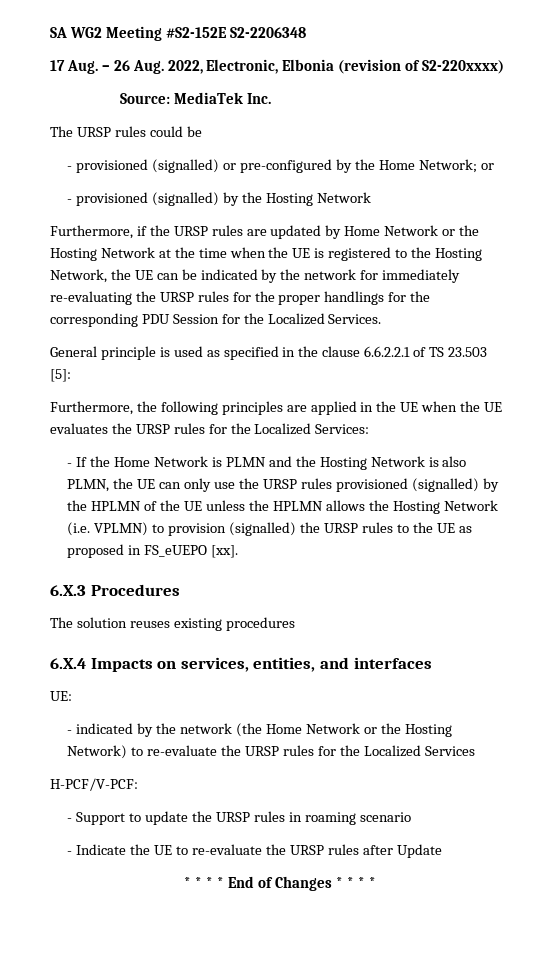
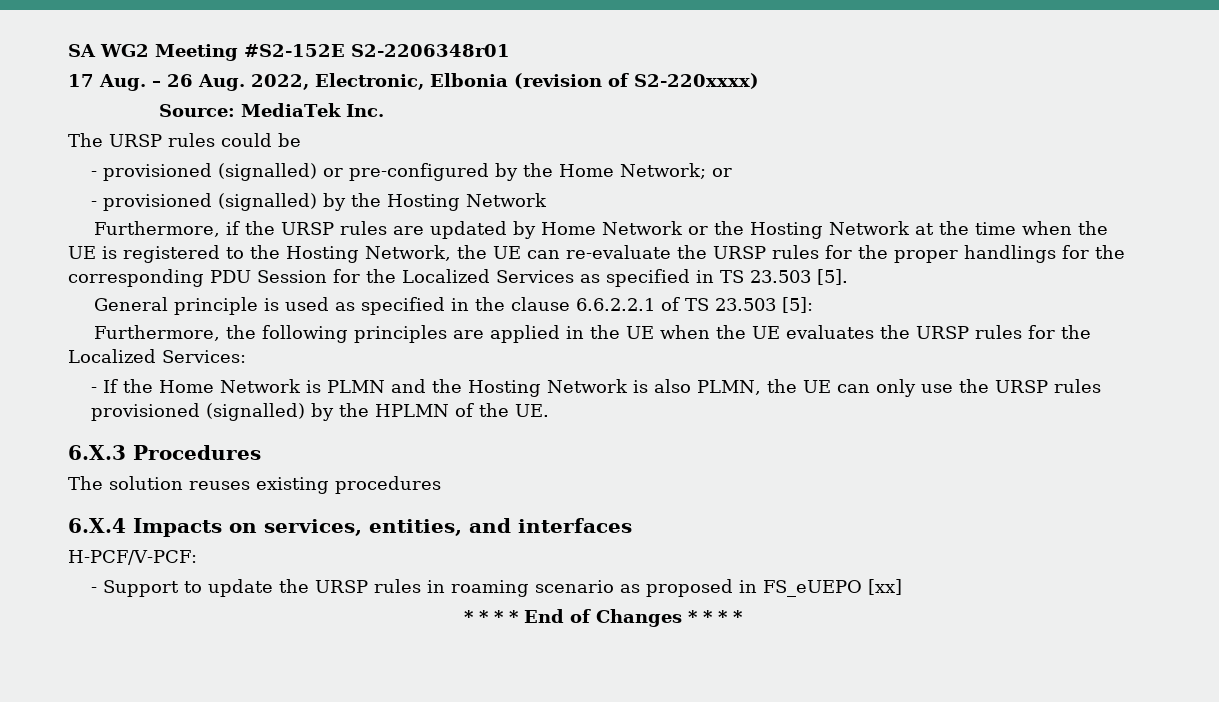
- SA WG2 Meeting #S2-152E S2-2206348
+ SA WG2 Meeting #S2-152E S2-2206348r01
- Furthermore, if the URSP rules are updated by Home Network or the Hosting Network at the time when the UE is registered to the Hosting Network, the UE can be indicated by the network for immediately re-evaluating the URSP rules for the proper handlings for the corresponding PDU Session for the Localized Services.
+ Furthermore, if the URSP rules are updated by Home Network or the Hosting Network at the time when the UE is registered to the Hosting Network, the UE can re-evaluate the URSP rules for the proper handlings for the corresponding PDU Session for the Localized Services as specified in TS 23.503 [5].
- - If the Home Network is PLMN and the Hosting Network is also PLMN, the UE can only use the URSP rules provisioned (signalled) by the HPLMN of the UE unless the HPLMN allows the Hosting Network (i.e. VPLMN) to provision (signalled) the URSP rules to the UE as proposed in FS_eUEPO [xx].
+ - If the Home Network is PLMN and the Hosting Network is also PLMN, the UE can only use the URSP rules provisioned (signalled) by the HPLMN of the UE.
- UE:
- - indicated by the network (the Home Network or the Hosting Network) to re-evaluate the URSP rules for the Localized Services
- - Support to update the URSP rules in roaming scenario
- - Indicate the UE to re-evaluate the URSP rules after Update
+ - Support to update the URSP rules in roaming scenario as proposed in FS_eUEPO [xx]

